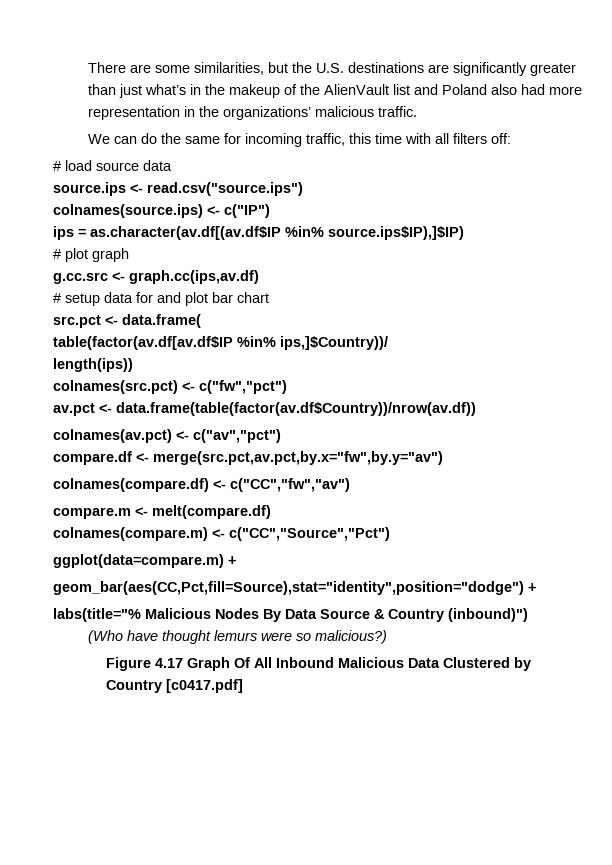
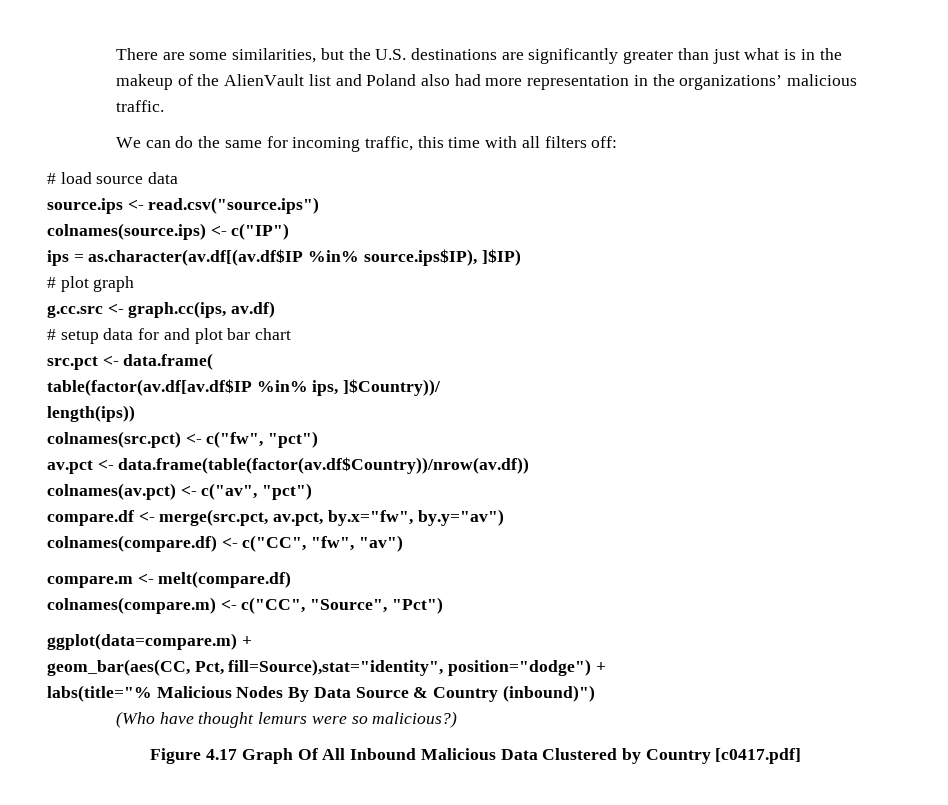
- There are some similarities, but the U.S. destinations are significantly greater than just what’s in the makeup of the AlienVault list and Poland also had more representation in the organizations’ malicious traffic.
+ There are some similarities, but the U.S. destinations are significantly greater than just what is in the makeup of the AlienVault list and Poland also had more representation in the organizations’ malicious traffic.
- ips = as.character(av.df[(av.df$IP %in% source.ips$IP),]$IP)
+ ips = as.character(av.df[(av.df$IP %in% source.ips$IP), ]$IP)
- g.cc.src <- graph.cc(ips,av.df)
+ g.cc.src <- graph.cc(ips, av.df)
- table(factor(av.df[av.df$IP %in% ips,]$Country))/
+ table(factor(av.df[av.df$IP %in% ips, ]$Country))/
- colnames(src.pct) <- c("fw","pct")
+ colnames(src.pct) <- c("fw", "pct")
- colnames(av.pct) <- c("av","pct")
+ colnames(av.pct) <- c("av", "pct")
- compare.df <- merge(src.pct,av.pct,by.x="fw",by.y="av")
+ compare.df <- merge(src.pct, av.pct, by.x="fw", by.y="av")
- colnames(compare.df) <- c("CC","fw","av")
+ colnames(compare.df) <- c("CC", "fw", "av")
- colnames(compare.m) <- c("CC","Source","Pct")
+ colnames(compare.m) <- c("CC", "Source", "Pct")
- geom_bar(aes(CC,Pct,fill=Source),stat="identity",position="dodge") +
+ geom_bar(aes(CC, Pct, fill=Source),stat="identity", position="dodge") +

